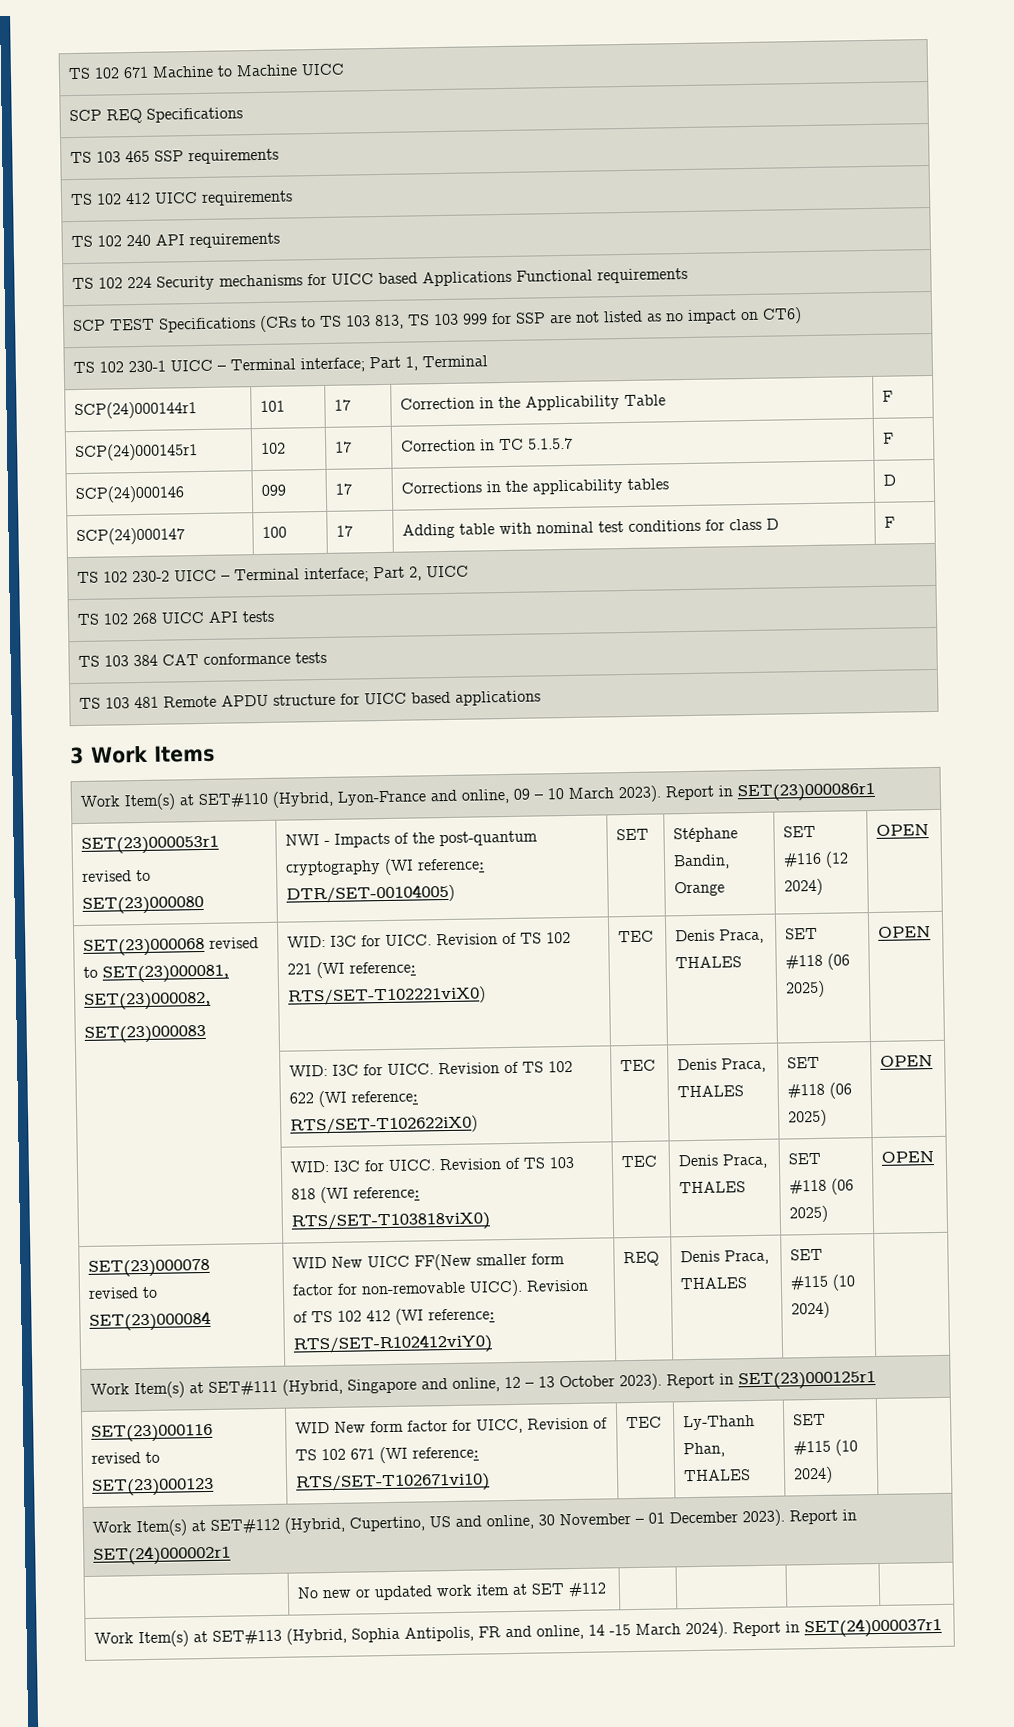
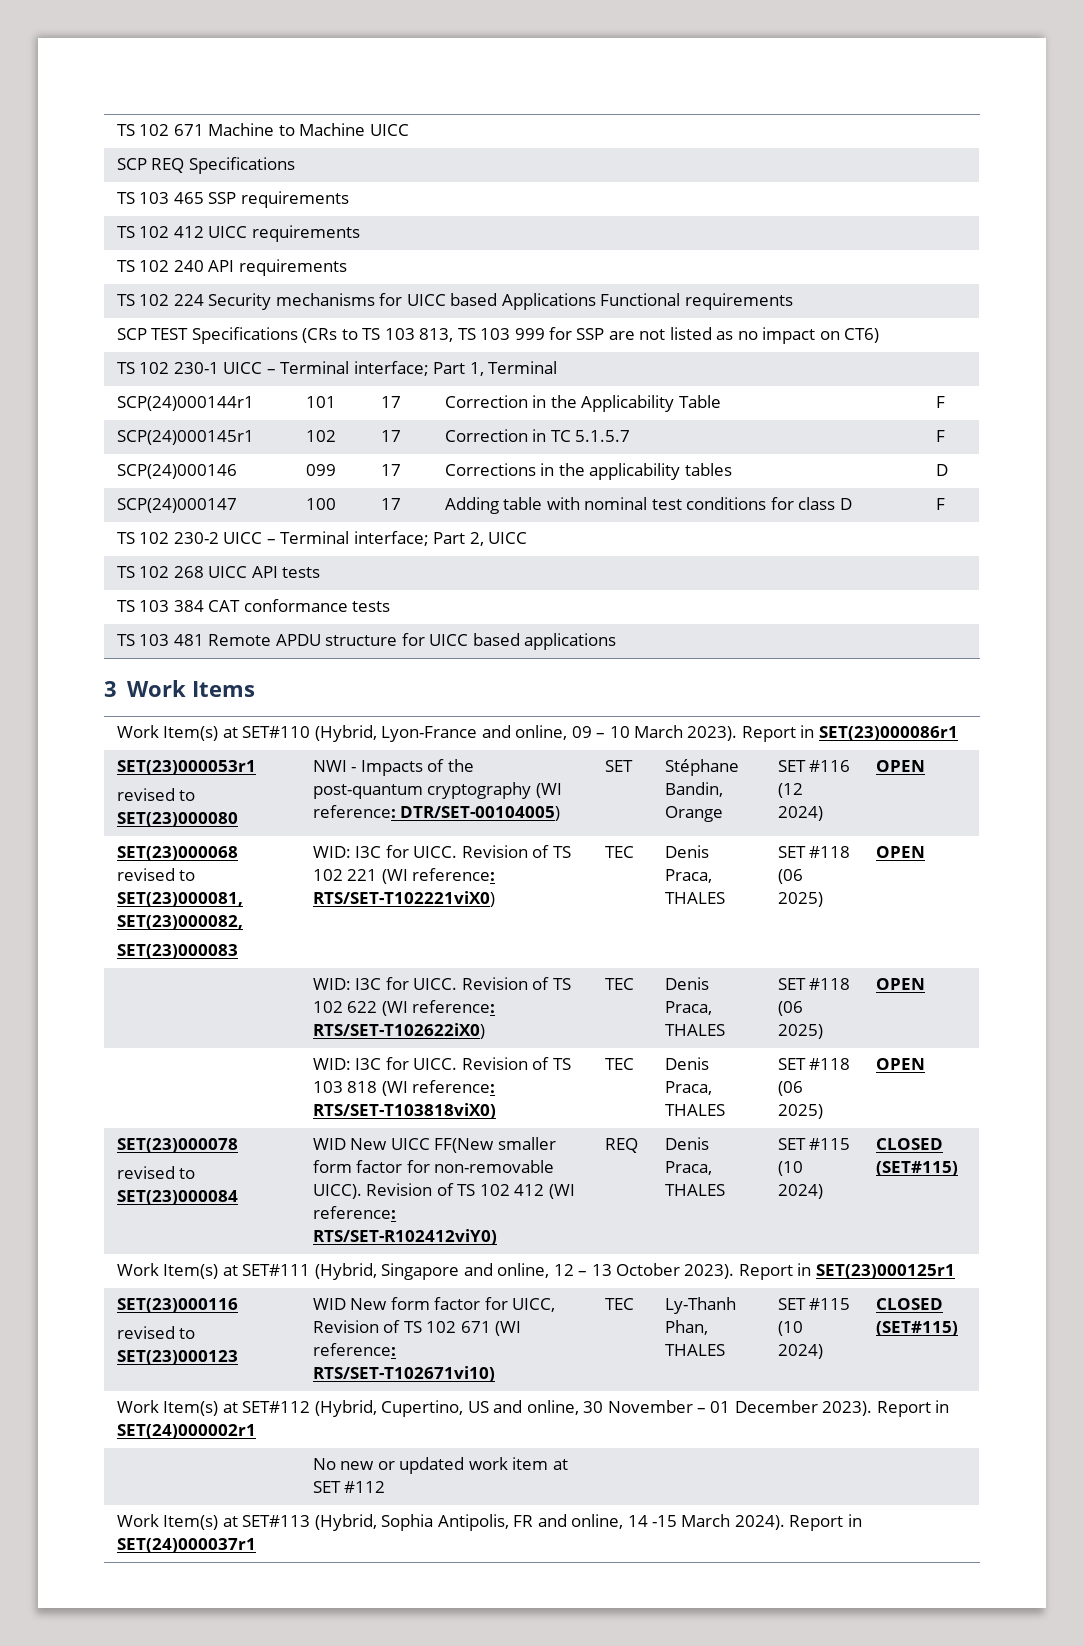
  SET(23)000078
- revised to SET(23)000084 | WID New UICC FF(New smaller form factor for non-removable UICC). Revision of TS 102 412 (WI reference: RTS/SET-R102412viY0) | REQ | Denis Praca, THALES | SET #115 (10 2024) |
+ revised to SET(23)000084 | WID New UICC FF(New smaller form factor for non-removable UICC). Revision of TS 102 412 (WI reference: RTS/SET-R102412viY0) | REQ | Denis Praca, THALES | SET #115 (10 2024) | CLOSED (SET#115)
  SET(23)000116
- revised to SET(23)000123 | WID New form factor for UICC, Revision of TS 102 671 (WI reference: RTS/SET-T102671vi10) | TEC | Ly-Thanh Phan, THALES | SET #115 (10 2024) |
+ revised to SET(23)000123 | WID New form factor for UICC, Revision of TS 102 671 (WI reference: RTS/SET-T102671vi10) | TEC | Ly-Thanh Phan, THALES | SET #115 (10 2024) | CLOSED (SET#115)

